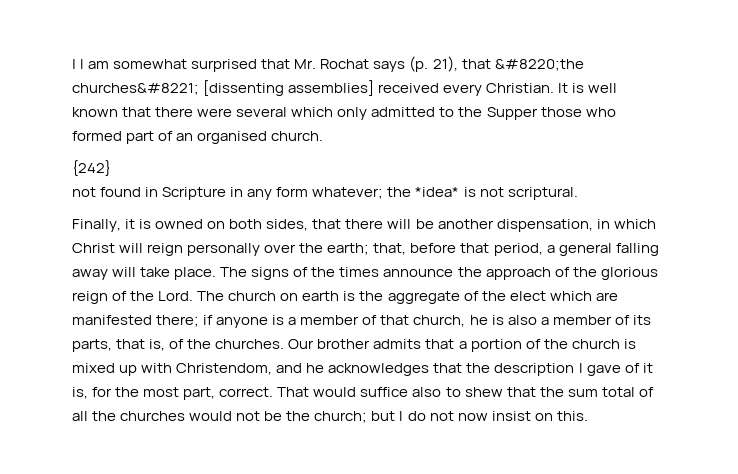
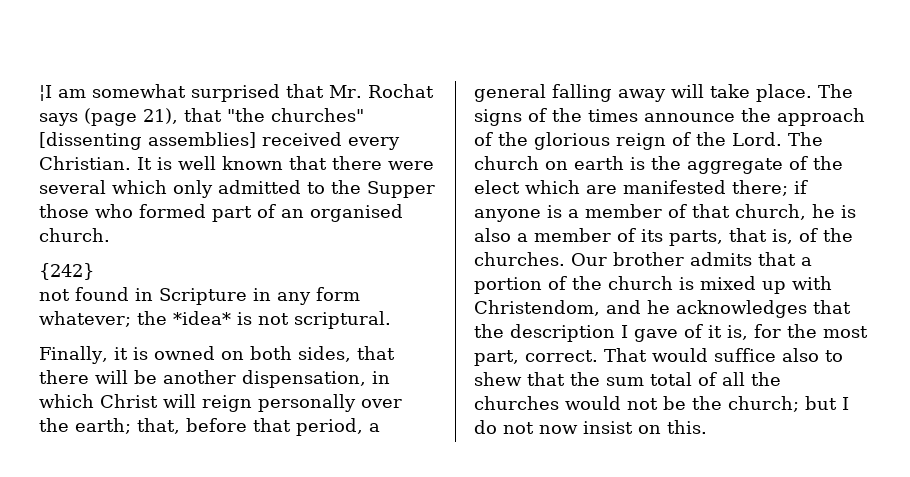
- | I am somewhat surprised that Mr. Rochat says (p. 21), that &#8220;the churches&#8221; [dissenting assemblies] received every Christian.
+ ¦I am somewhat surprised that Mr. Rochat says (page 21), that "the churches" [dissenting assemblies] received every Christian.

